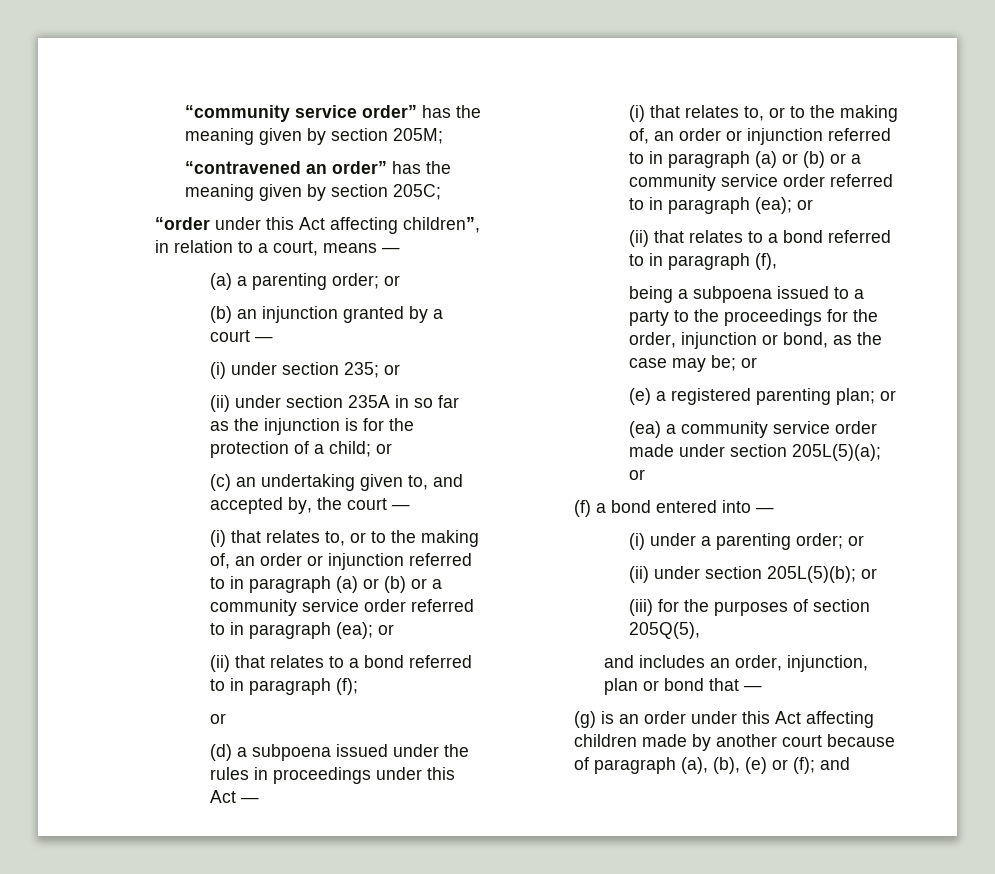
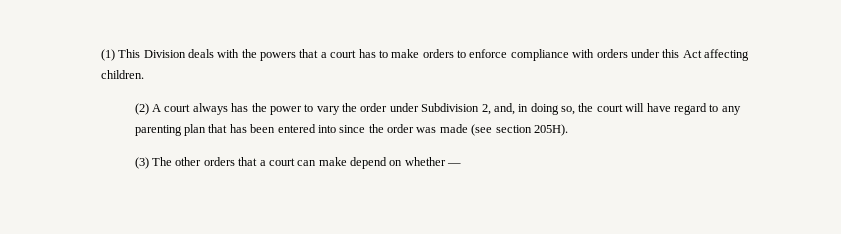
- “community service order” has the meaning given by section 205M;
- “contravened an order” has the meaning given by section 205C;
- “order under this Act affecting children”, in relation to a court, means —
- (a) a parenting order; or
- (b) an injunction granted by a court —
- (i) under section 235; or
- (ii) under section 235A in so far as the injunction is for the protection of a child; or
- (c) an undertaking given to, and accepted by, the court —
- (i) that relates to, or to the making of, an order or injunction referred to in paragraph (a) or (b) or a community service order referred to in paragraph (ea); or
- (ii) that relates to a bond referred to in paragraph (f);
- or
- (d) a subpoena issued under the rules in proceedings under this Act —
- (i) that relates to, or to the making of, an order or injunction referred to in paragraph (a) or (b) or a community service order referred to in paragraph (ea); or
- (ii) that relates to a bond referred to in paragraph (f),
- being a subpoena issued to a party to the proceedings for the order, injunction or bond, as the case may be; or
- (e) a registered parenting plan; or
- (ea) a community service order made under section 205L(5)(a); or
- (f) a bond entered into —
- (i) under a parenting order; or
- (ii) under section 205L(5)(b); or
- (iii) for the purposes of section 205Q(5),
- and includes an order, injunction, plan or bond that —
- (g) is an order under this Act affecting children made by another court because of paragraph (a), (b), (e) or (f); and
+ (1) This Division deals with the powers that a court has to make orders to enforce compliance with orders under this Act affecting children.
+ (2) A court always has the power to vary the order under Subdivision 2, and, in doing so, the court will have regard to any parenting plan that has been entered into since the order was made (see section 205H).
+ (3) The other orders that a court can make depend on whether —

